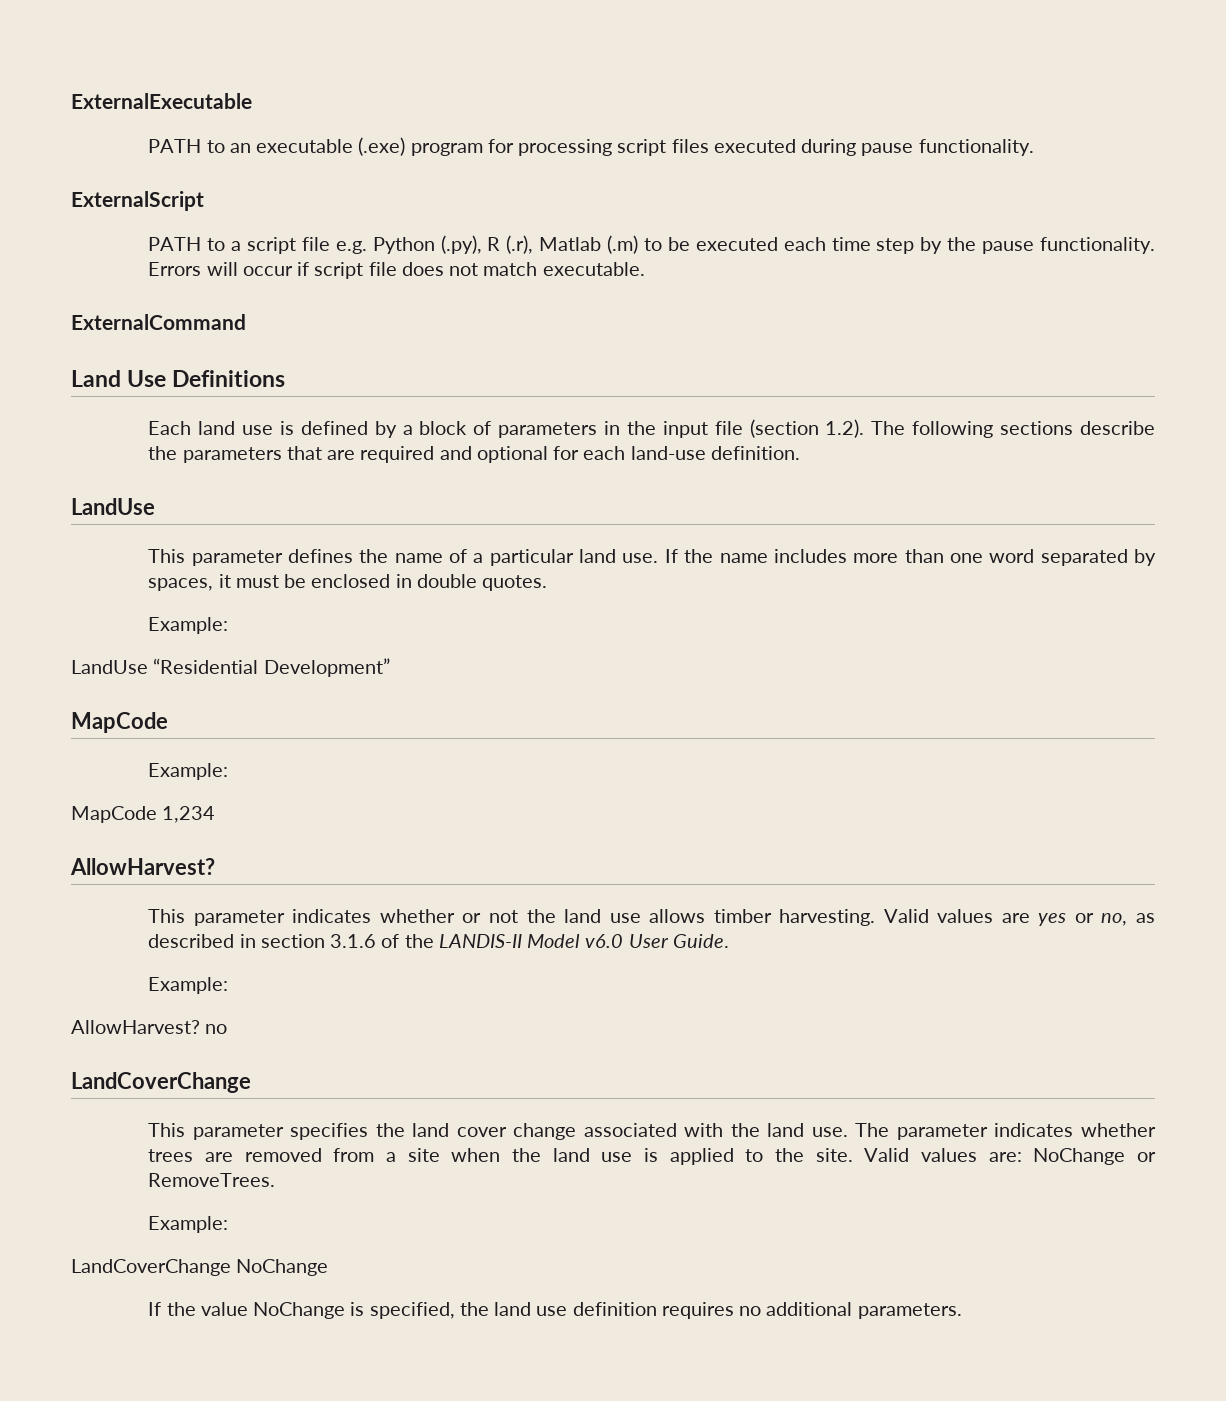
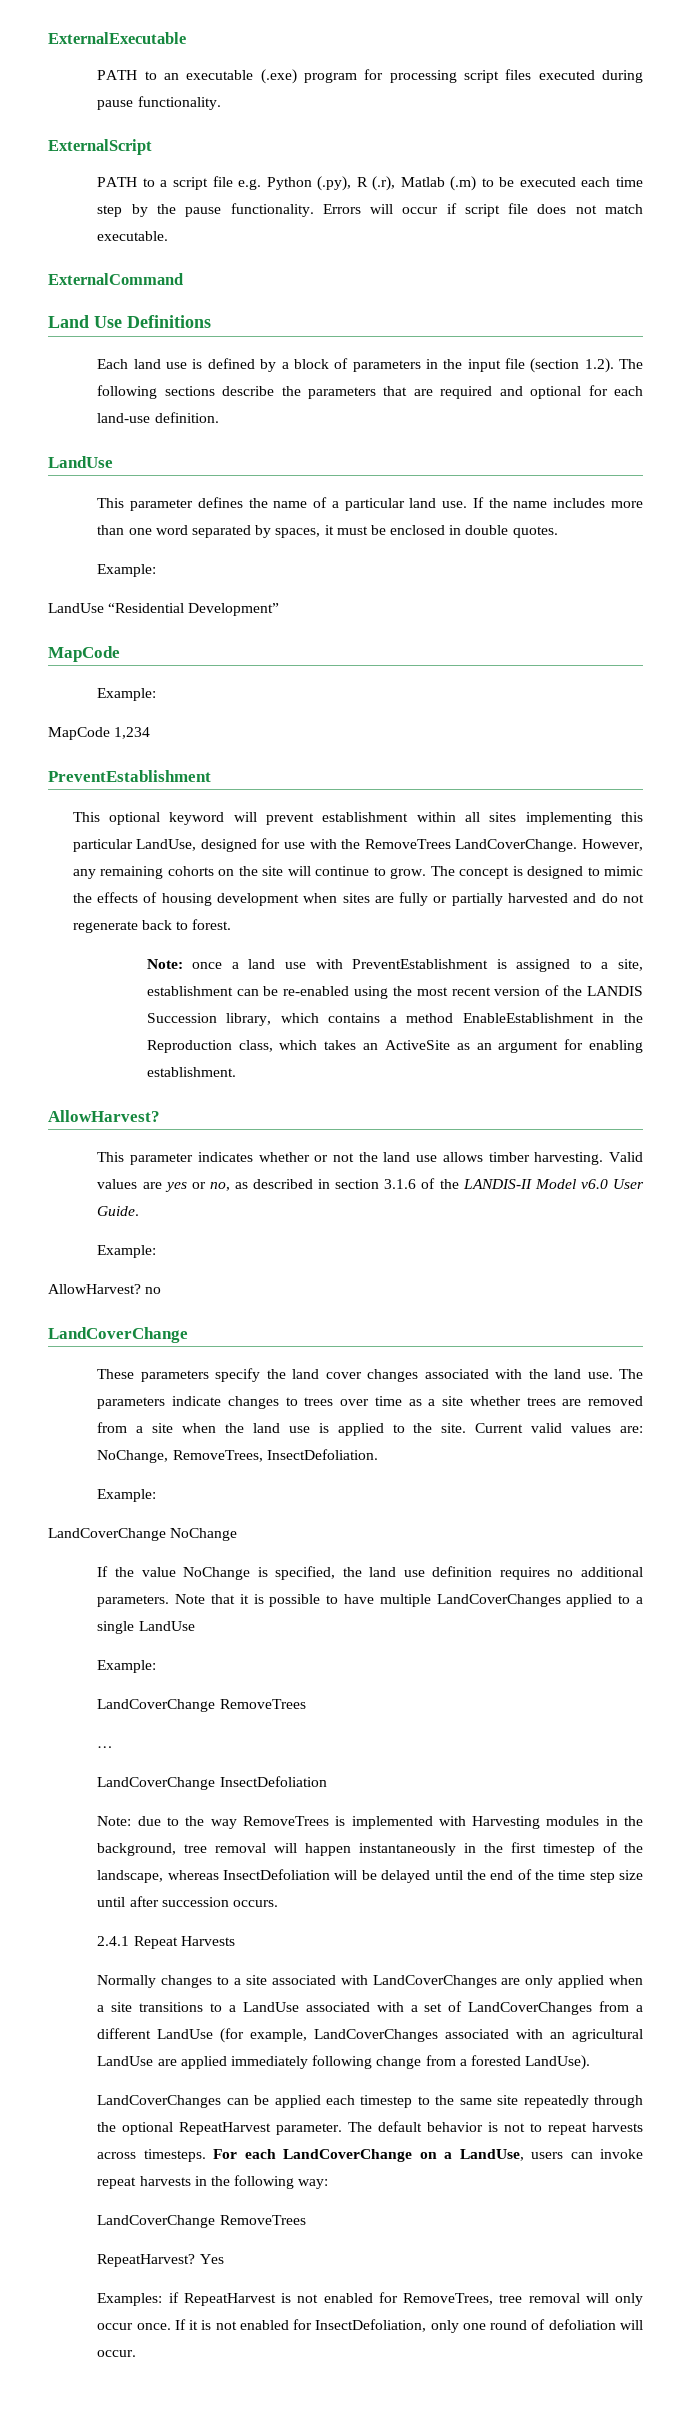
  MapCode 1,234
+ PreventEstablishment
+ This optional keyword will prevent establishment within all sites implementing this particular LandUse, designed for use with the RemoveTrees LandCoverChange. However, any remaining cohorts on the site will continue to grow. The concept is designed to mimic the effects of housing development when sites are fully or partially harvested and do not regenerate back to forest.
+ Note: once a land use with PreventEstablishment is assigned to a site, establishment can be re-enabled using the most recent version of the LANDIS Succession library, which contains a method EnableEstablishment in the Reproduction class, which takes an ActiveSite as an argument for enabling establishment.
- This parameter specifies the land cover change associated with the land use.
+ These parameters specify the land cover changes associated with the land use.
- The parameter indicates whether trees are removed from a site when the land use is applied to the site.
+ The parameters indicate changes to trees over time as a site whether trees are removed from a site when the land use is applied to the site.
- Valid values are: NoChange or RemoveTrees.
+ Current valid values are: NoChange, RemoveTrees, InsectDefoliation.
+ Note that it is possible to have multiple LandCoverChanges applied to a single LandUse
+ Example:
+ LandCoverChange RemoveTrees
+ …
+ LandCoverChange InsectDefoliation
+ Note: due to the way RemoveTrees is implemented with Harvesting modules in the background, tree removal will happen instantaneously in the first timestep of the landscape, whereas InsectDefoliation will be delayed until the end of the time step size until after succession occurs.
+ 2.4.1 Repeat Harvests
+ Normally changes to a site associated with LandCoverChanges are only applied when a site transitions to a LandUse associated with a set of LandCoverChanges from a different LandUse (for example, LandCoverChanges associated with an agricultural LandUse are applied immediately following change from a forested LandUse).
+ LandCoverChanges can be applied each timestep to the same site repeatedly through the optional RepeatHarvest parameter. The default behavior is not to repeat harvests across timesteps. For each LandCoverChange on a LandUse, users can invoke repeat harvests in the following way:
+ LandCoverChange RemoveTrees
+ RepeatHarvest? Yes
+ Examples: if RepeatHarvest is not enabled for RemoveTrees, tree removal will only occur once. If it is not enabled for InsectDefoliation, only one round of defoliation will occur.

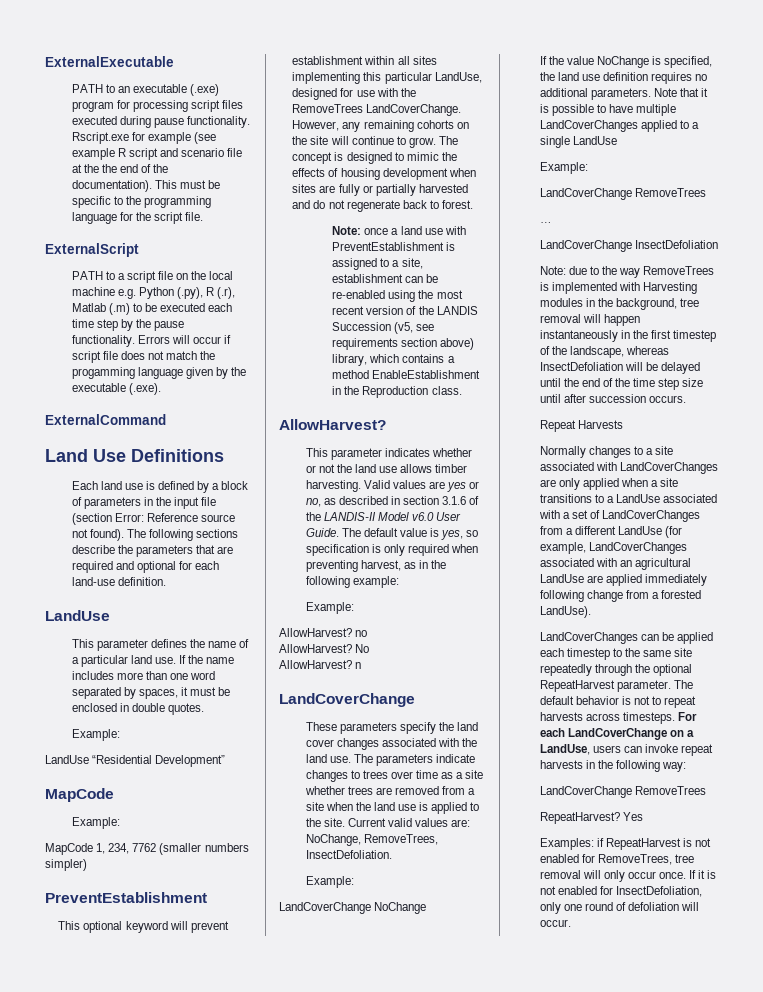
+ Rscript.exe for example (see example R script and scenario file at the the end of the documentation). This must be specific to the programming language for the script file.
- PATH to a script file e.g. Python (.py), R (.r), Matlab (.m) to be executed each time step by the pause functionality.
+ PATH to a script file on the local machine e.g. Python (.py), R (.r), Matlab (.m) to be executed each time step by the pause functionality.
- Errors will occur if script file does not match executable.
+ Errors will occur if script file does not match the progamming language given by the executable (.exe).
- Each land use is defined by a block of parameters in the input file (section 1.2). The following sections describe the parameters that are required and optional for each land-use definition.
+ Each land use is defined by a block of parameters in the input file (section Error: Reference source not found). The following sections describe the parameters that are required and optional for each land-use definition.
- MapCode 1,234
+ MapCode 1, 234, 7762 (smaller numbers simpler)
- Note: once a land use with PreventEstablishment is assigned to a site, establishment can be re-enabled using the most recent version of the LANDIS Succession library, which contains a method EnableEstablishment in the Reproduction class, which takes an ActiveSite as an argument for enabling establishment.
+ Note: once a land use with PreventEstablishment is assigned to a site, establishment can be re-enabled using the most recent version of the LANDIS Succession (v5, see requirements section above) library, which contains a method EnableEstablishment in the Reproduction class.
+ The default value is yes, so specification is only required when preventing harvest, as in the following example:
+ AllowHarvest? No
+ AllowHarvest? n
- 2.4.1 Repeat Harvests
+ Repeat Harvests

